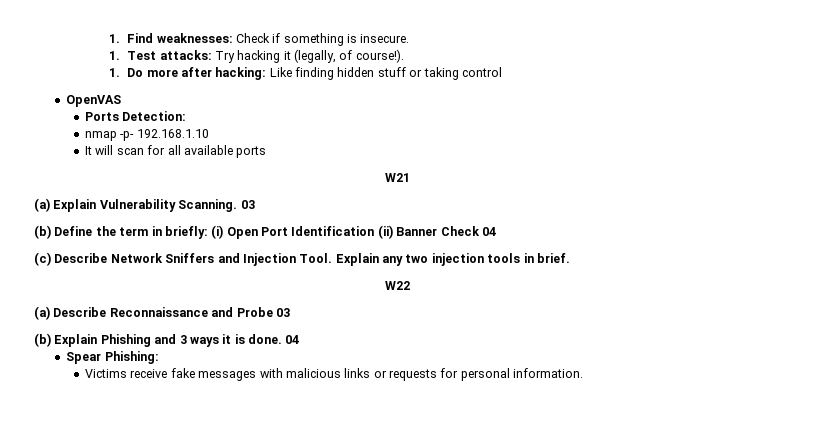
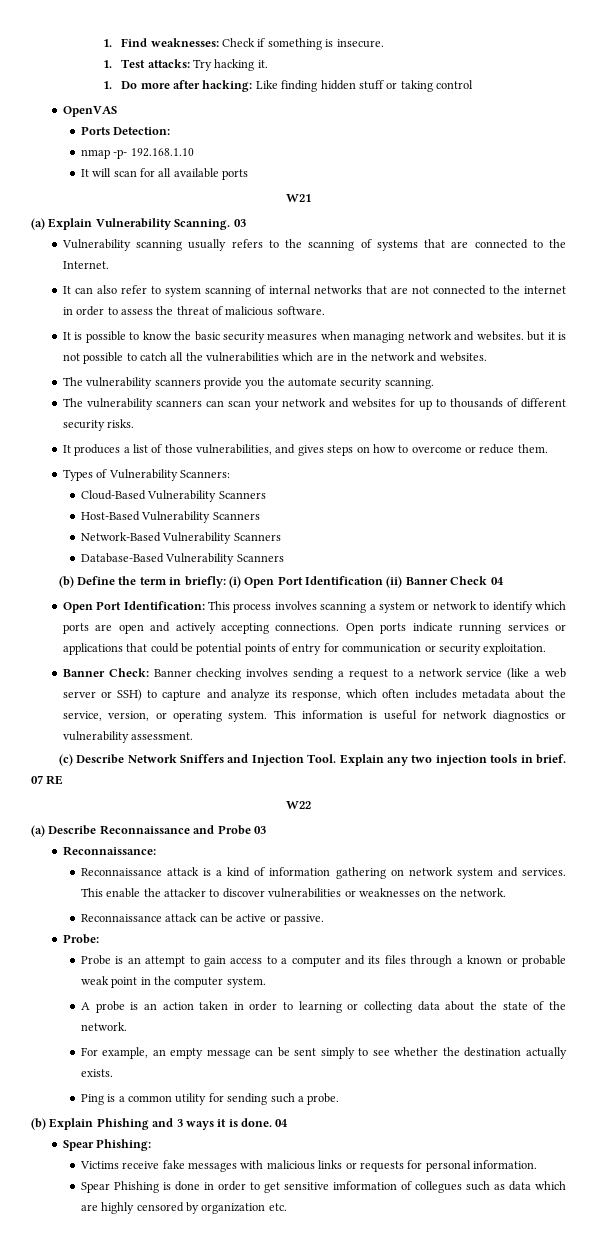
- 1. Test attacks: Try hacking it (legally, of course!).
+ 1. Test attacks: Try hacking it.
+ Vulnerability scanning usually refers to the scanning of systems that are connected to the Internet.
+ It can also refer to system scanning of internal networks that are not connected to the internet in order to assess the threat of malicious software.
+ It is possible to know the basic security measures when managing network and websites. but it is not possible to catch all the vulnerabilities which are in the network and websites.
+ The vulnerability scanners provide you the automate security scanning.
+ The vulnerability scanners can scan your network and websites for up to thousands of different security risks.
+ It produces a list of those vulnerabilities, and gives steps on how to overcome or reduce them.
+ Types of Vulnerability Scanners:
+ Cloud-Based Vulnerability Scanners
+ Host-Based Vulnerability Scanners
+ Network-Based Vulnerability Scanners
+ Database-Based Vulnerability Scanners
+ Open Port Identification: This process involves scanning a system or network to identify which ports are open and actively accepting connections. Open ports indicate running services or applications that could be potential points of entry for communication or security exploitation.
+ Banner Check: Banner checking involves sending a request to a network service (like a web server or SSH) to capture and analyze its response, which often includes metadata about the service, version, or operating system. This information is useful for network diagnostics or vulnerability assessment.
+ 07 RE
+ Reconnaissance:
+ Reconnaissance attack is a kind of information gathering on network system and services. This enable the attacker to discover vulnerabilities or weaknesses on the network.
+ Reconnaissance attack can be active or passive.
+ Probe:
+ Probe is an attempt to gain access to a computer and its files through a known or probable weak point in the computer system.
+ A probe is an action taken in order to learning or collecting data about the state of the network.
+ For example, an empty message can be sent simply to see whether the destination actually exists.
+ Ping is a common utility for sending such a probe.
+ Spear Phishing is done in order to get sensitive imformation of collegues such as data which are highly censored by organization etc.

